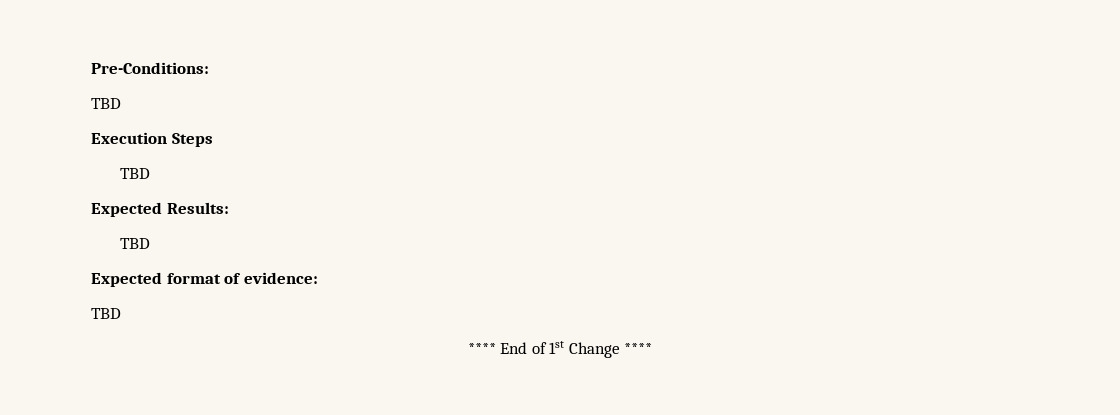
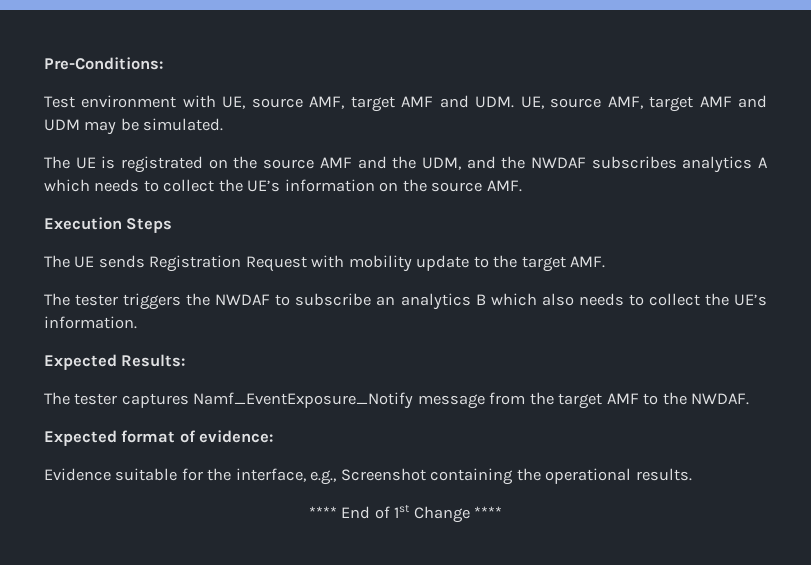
  Pre-Conditions:
- TBD
+ Test environment with UE, source AMF, target AMF and UDM. UE, source AMF, target AMF and UDM may be simulated.
+ The UE is registrated on the source AMF and the UDM, and the NWDAF subscribes analytics A which needs to collect the UE’s information on the source AMF.
  Execution Steps
- TBD
+ The UE sends Registration Request with mobility update to the target AMF.
+ The tester triggers the NWDAF to subscribe an analytics B which also needs to collect the UE’s information.
  Expected Results:
- TBD
+ The tester captures Namf_EventExposure_Notify message from the target AMF to the NWDAF.
  Expected format of evidence:
- TBD
+ Evidence suitable for the interface, e.g., Screenshot containing the operational results.

